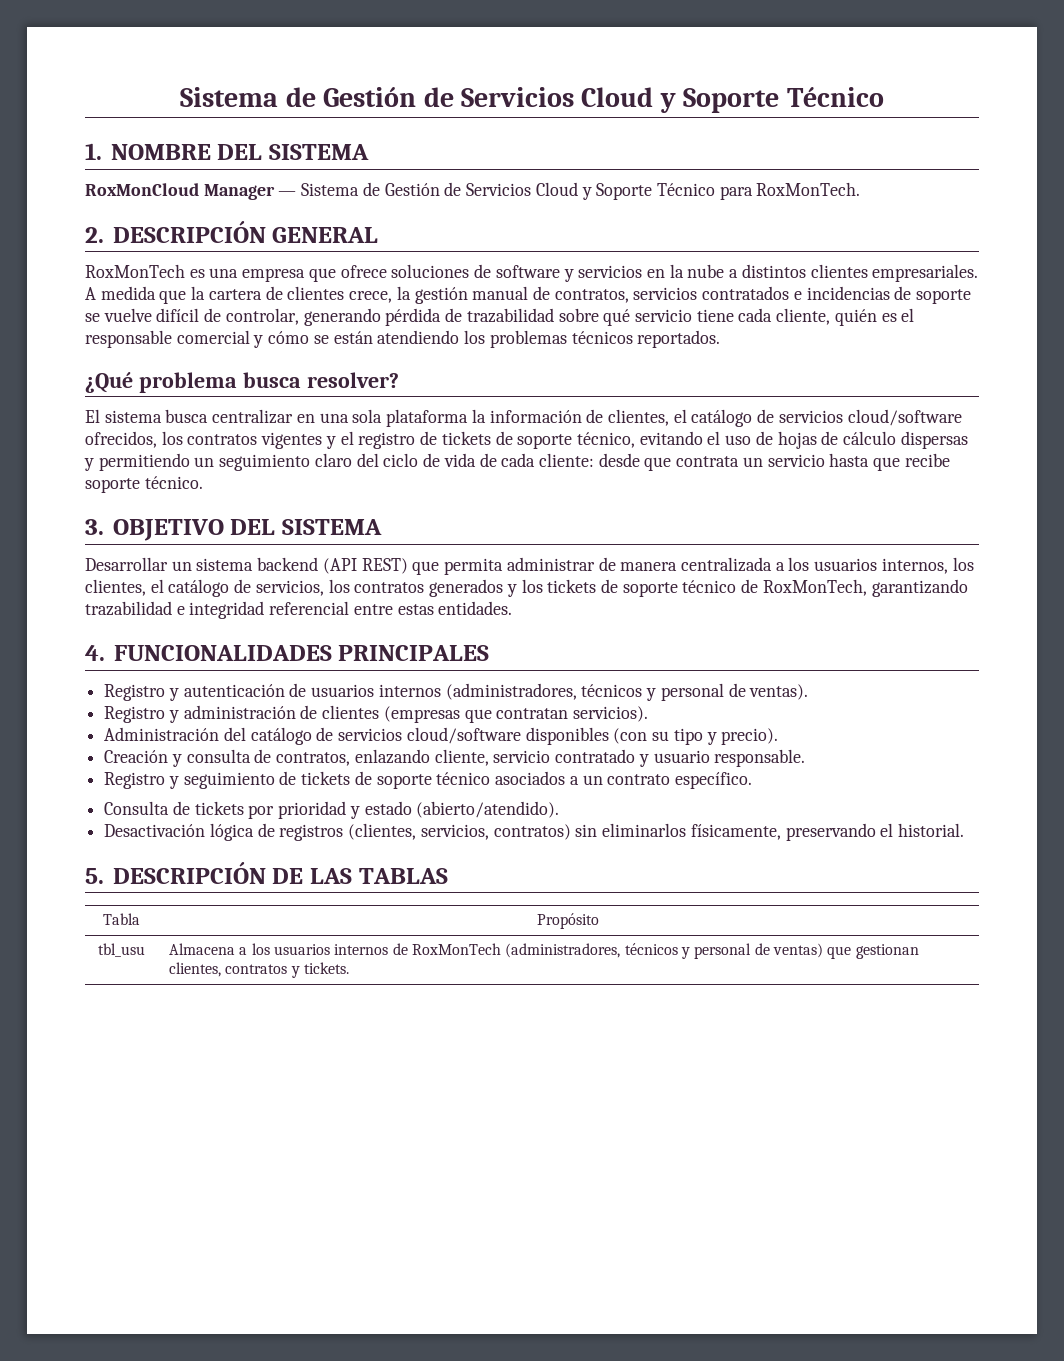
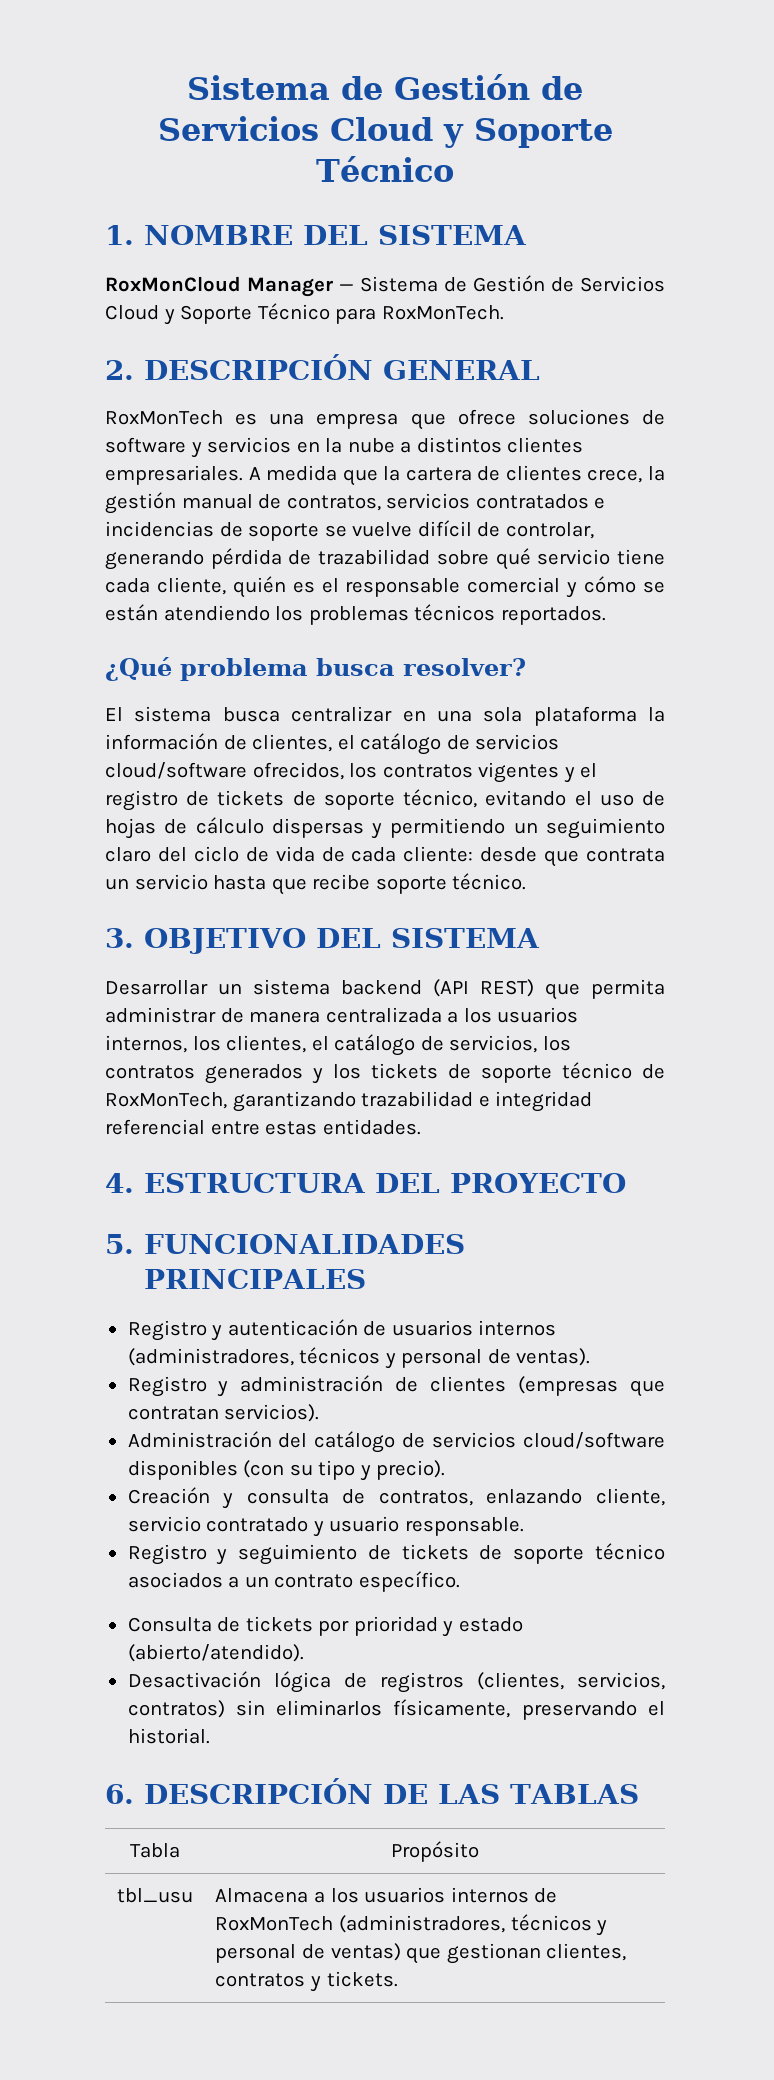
- 4. FUNCIONALIDADES PRINCIPALES
+ 4. ESTRUCTURA DEL PROYECTO
+ 5. FUNCIONALIDADES PRINCIPALES
- 5. DESCRIPCIÓN DE LAS TABLAS
+ 6. DESCRIPCIÓN DE LAS TABLAS

